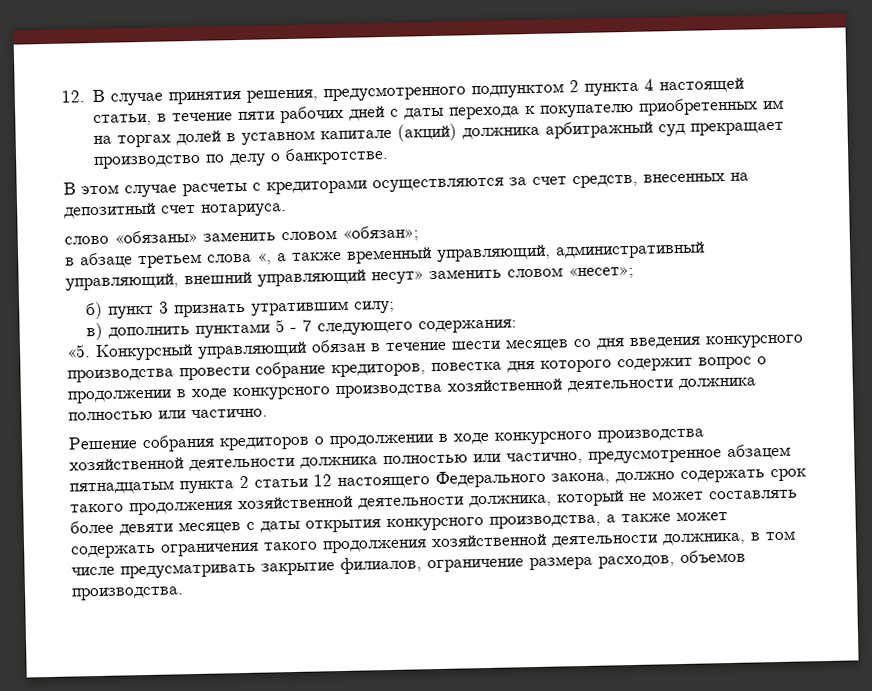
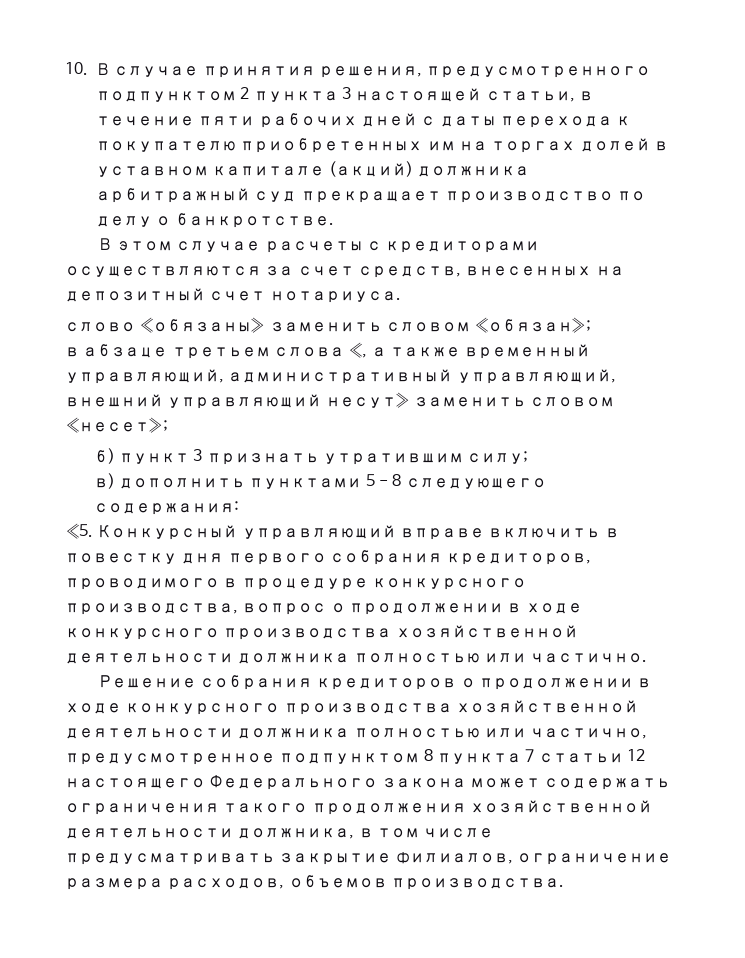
- 12. В случае принятия решения, предусмотренного подпунктом 2 пункта 4 настоящей статьи, в течение пяти рабочих дней с даты перехода к покупателю приобретенных им на торгах долей в уставном капитале (акций) должника арбитражный суд прекращает производство по делу о банкротстве.
+ 10. В случае принятия решения, предусмотренного подпунктом 2 пункта 3 настоящей статьи, в течение пяти рабочих дней с даты перехода к покупателю приобретенных им на торгах долей в уставном капитале (акций) должника арбитражный суд прекращает производство по делу о банкротстве.
- в) дополнить пунктами 5 - 7 следующего содержания:
+ в) дополнить пунктами 5 - 8 следующего содержания:
- «5. Конкурсный управляющий обязан в течение шести месяцев со дня введения конкурсного производства провести собрание кредиторов, повестка дня которого содержит вопрос о продолжении в ходе конкурсного производства хозяйственной деятельности должника полностью или частично.
+ «5. Конкурсный управляющий вправе включить в повестку дня первого собрания кредиторов, проводимого в процедуре конкурсного производства, вопрос о продолжении в ходе конкурсного производства хозяйственной деятельности должника полностью или частично.
- Решение собрания кредиторов о продолжении в ходе конкурсного производства хозяйственной деятельности должника полностью или частично, предусмотренное абзацем пятнадцатым пункта 2 статьи 12 настоящего Федерального закона, должно содержать срок такого продолжения хозяйственной деятельности должника, который не может составлять более девяти месяцев с даты открытия конкурсного производства, а также может содержать ограничения такого продолжения хозяйственной деятельности должника, в том числе предусматривать закрытие филиалов, ограничение размера расходов, объемов производства.
+ Решение собрания кредиторов о продолжении в ходе конкурсного производства хозяйственной деятельности должника полностью или частично, предусмотренное подпунктом 8 пункта 7 статьи 12 настоящего Федерального закона может содержать ограничения такого продолжения хозяйственной деятельности должника, в том числе предусматривать закрытие филиалов, ограничение размера расходов, объемов производства.

